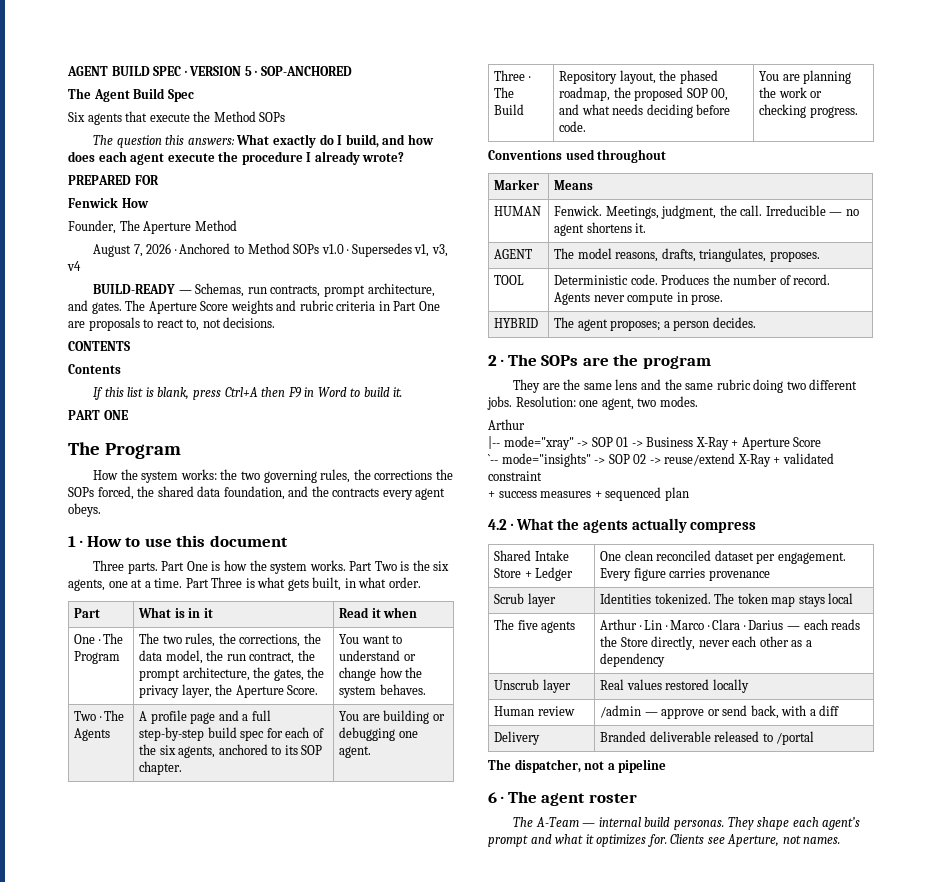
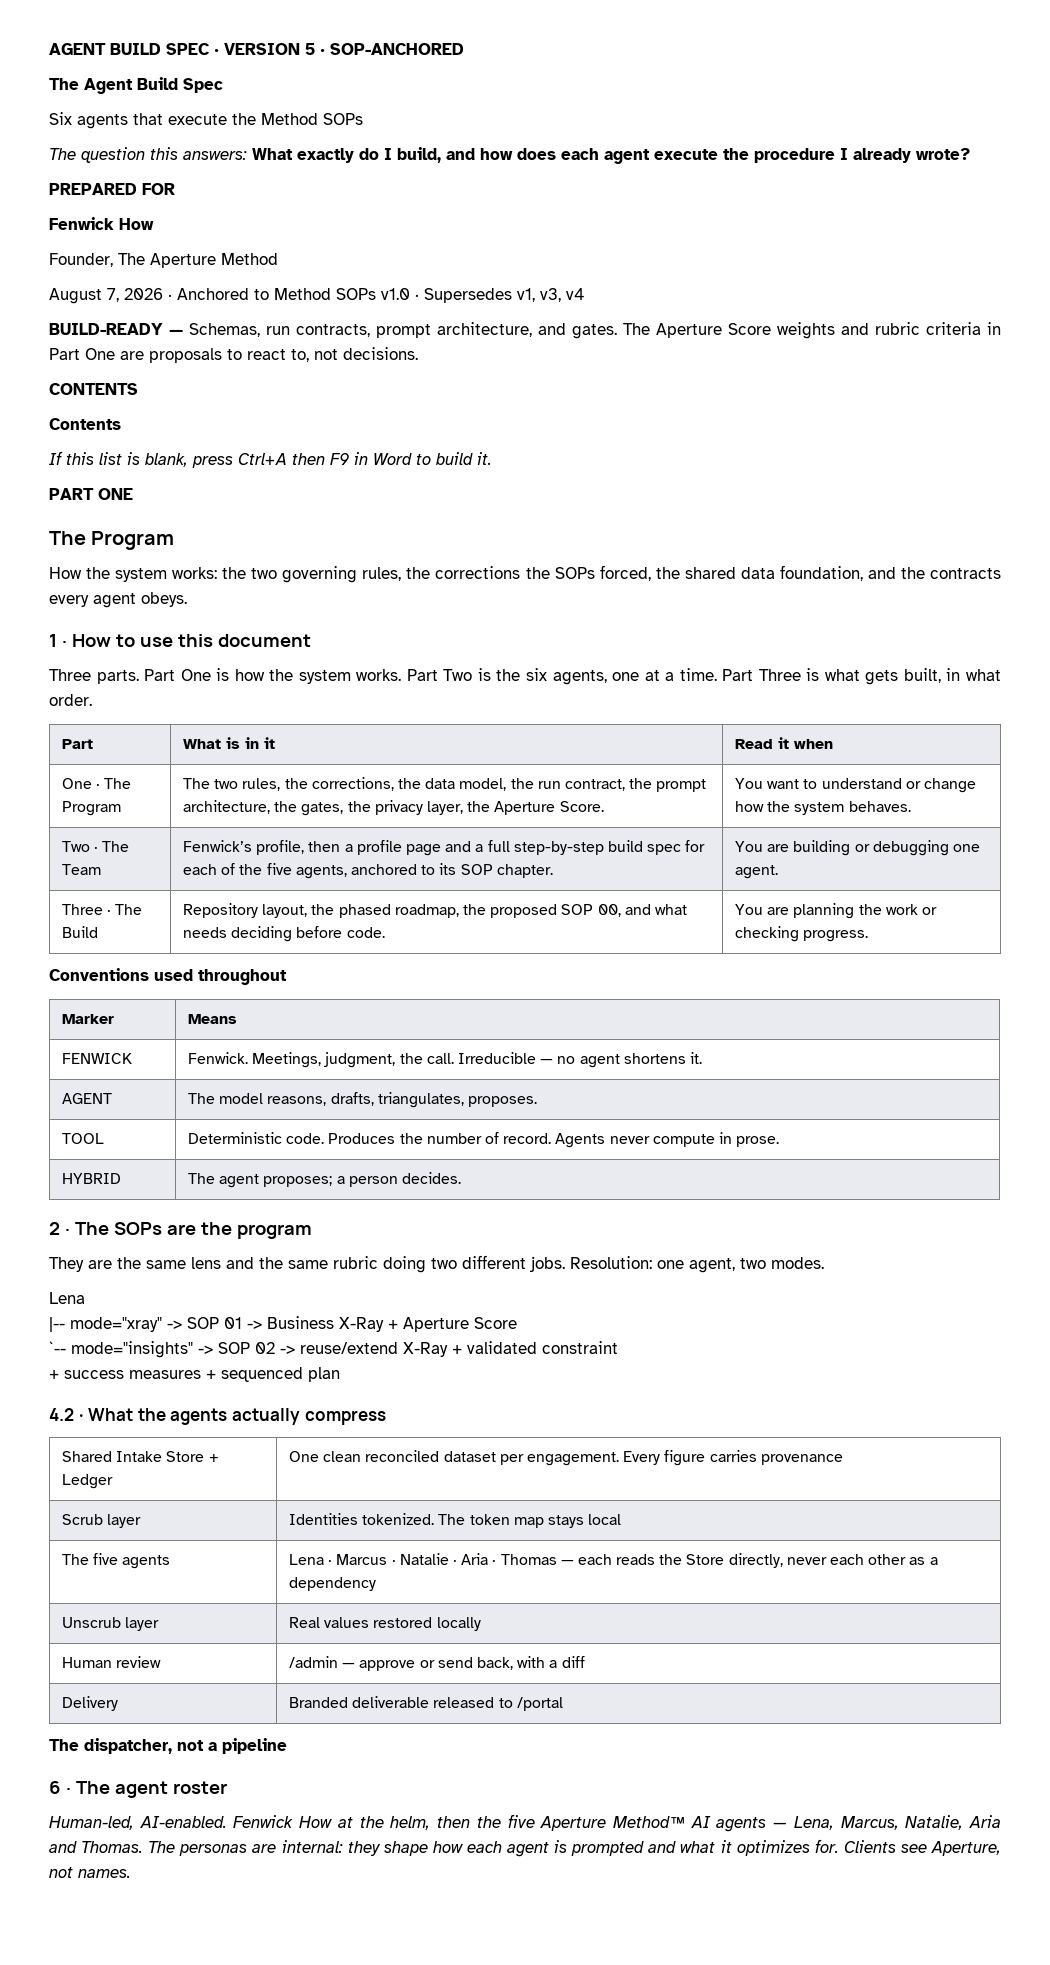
- Two · The Agents | A profile page and a full step-by-step build spec for each of the six agents, anchored to its SOP chapter. | You are building or debugging one agent.
+ Two · The Team | Fenwick’s profile, then a profile page and a full step-by-step build spec for each of the five agents, anchored to its SOP chapter. | You are building or debugging one agent.
- HUMAN | Fenwick. Meetings, judgment, the call. Irreducible — no agent shortens it.
+ FENWICK | Fenwick. Meetings, judgment, the call. Irreducible — no agent shortens it.
  Resolution: one agent, two modes.
- Arthur
+ Lena
- The five agents | Arthur · Lin · Marco · Clara · Darius — each reads the Store directly, never each other as a dependency
+ The five agents | Lena · Marcus · Natalie · Aria · Thomas — each reads the Store directly, never each other as a dependency
- The A-Team — internal build personas. They shape each agent’s prompt and what it optimizes for.
+ Human-led, AI-enabled. Fenwick How at the helm, then the five Aperture Method™ AI agents — Lena, Marcus, Natalie, Aria and Thomas. The personas are internal: they shape how each agent is prompted and what it optimizes for.

